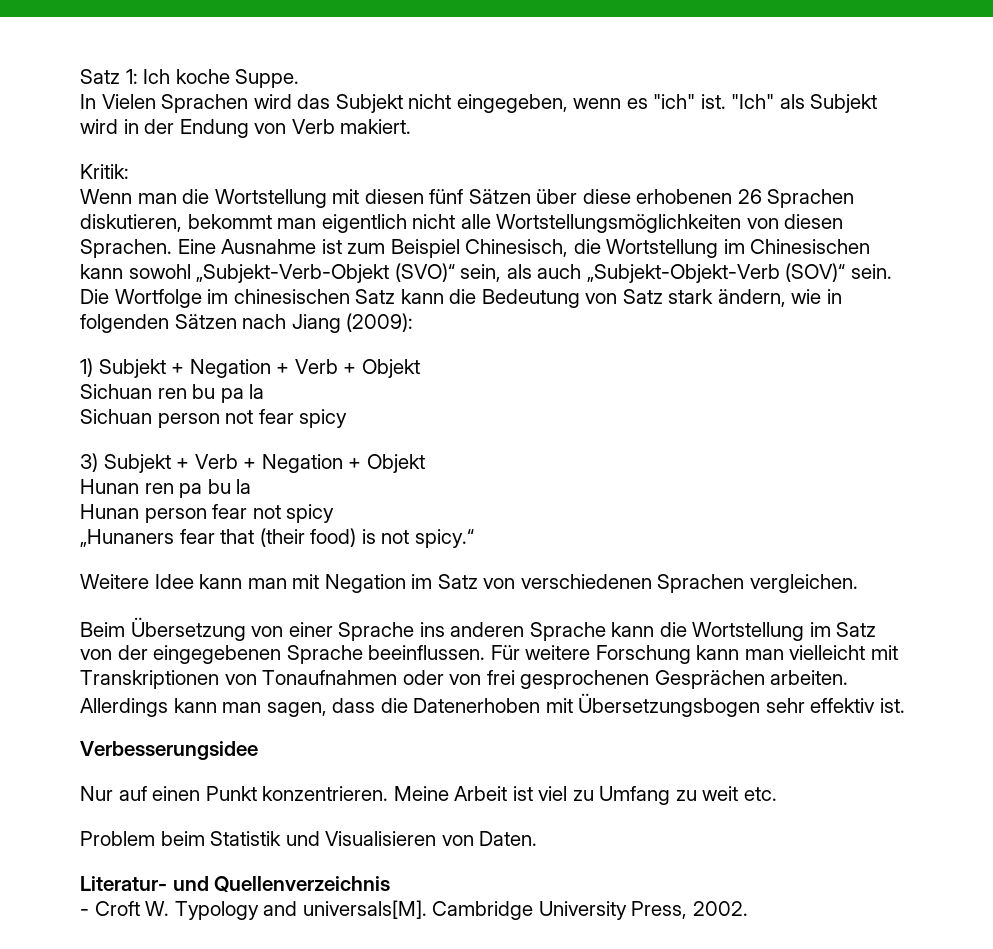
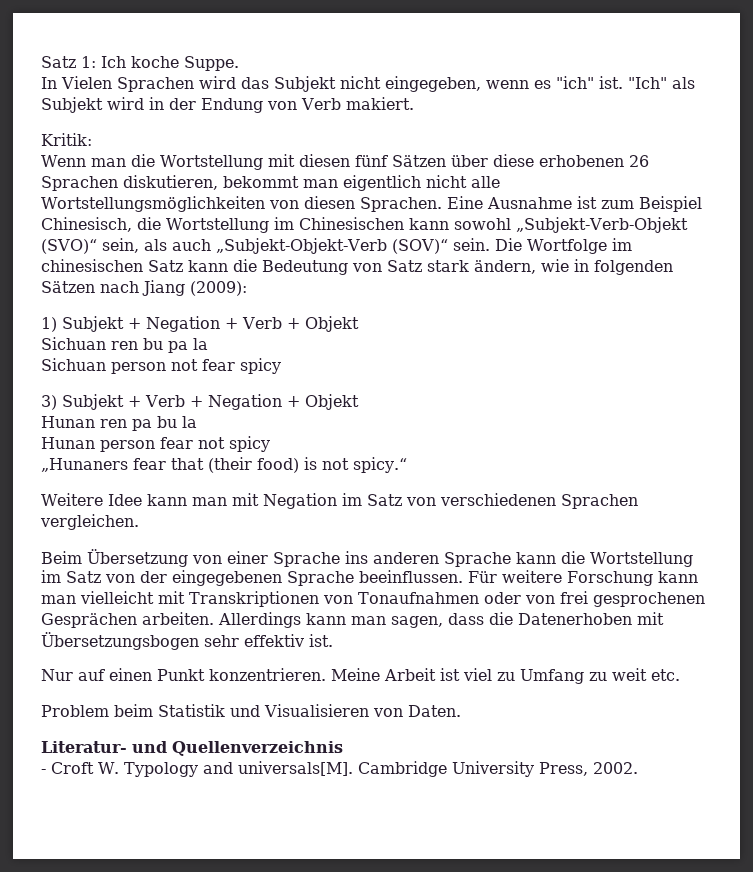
- Verbesserungsidee

